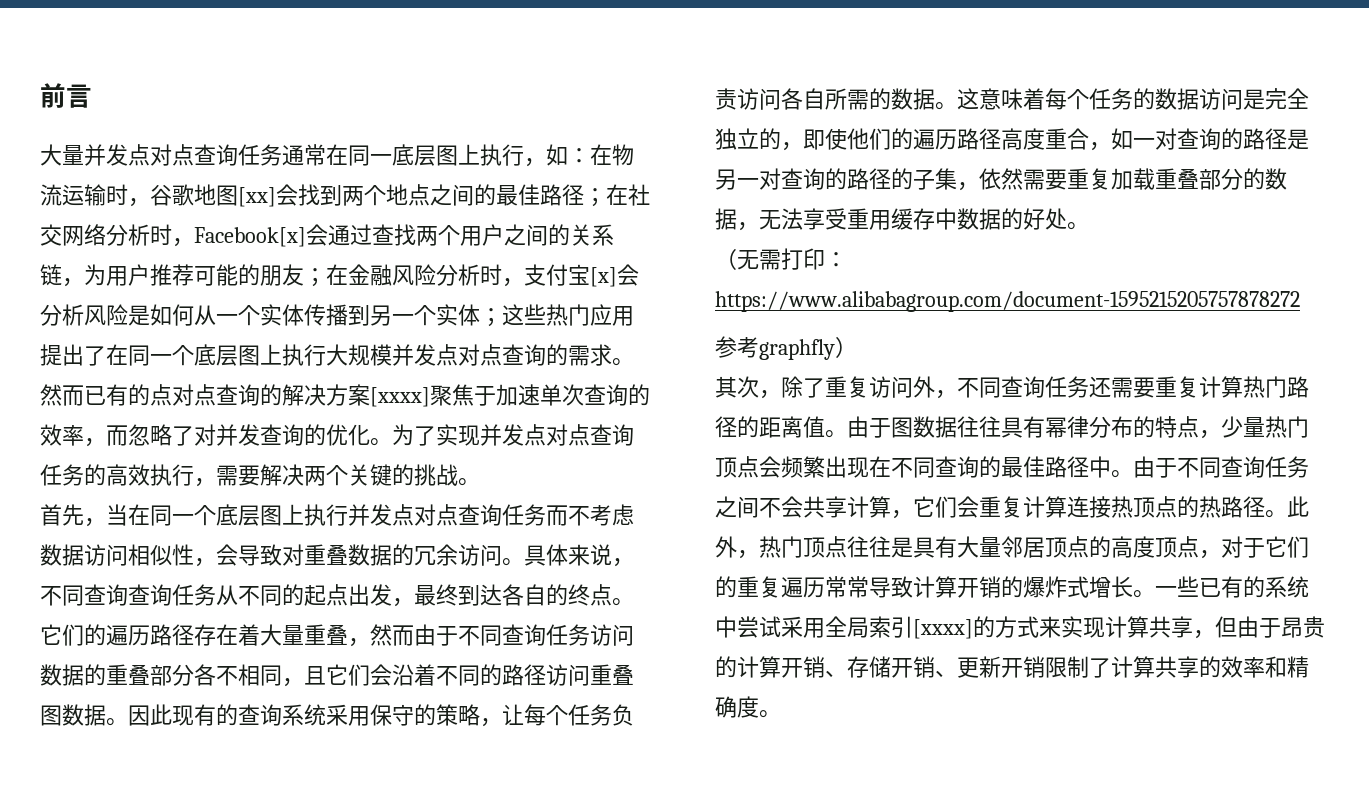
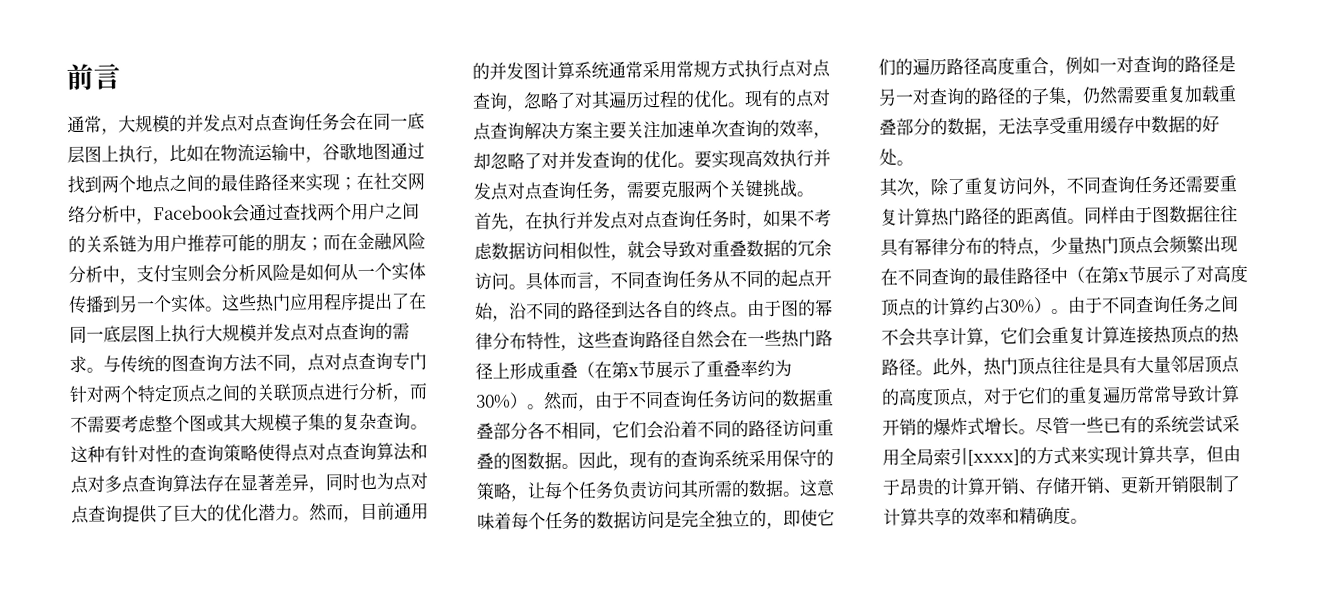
- 大量并发点对点查询任务通常在同一底层图上执行，如：在物流运输时，谷歌地图[xx]会找到两个地点之间的最佳路径；
+ 通常，大规模的并发点对点查询任务会在同一底层图上执行，比如在物流运输中，谷歌地图通过找到两个地点之间的最佳路径来实现；
- 在社交网络分析时，Facebook[x]会通过查找两个用户之间的关系链，为用户推荐可能的朋友；
+ 在社交网络分析中，Facebook会通过查找两个用户之间的关系链为用户推荐可能的朋友；
- 在金融风险分析时，支付宝[x]会分析风险是如何从一个实体传播到另一个实体；
+ 而在金融风险分析中，支付宝则会分析风险是如何从一个实体传播到另一个实体。
- 这些热门应用提出了在同一个底层图上执行大规模并发点对点查询的需求。
+ 这些热门应用程序提出了在同一底层图上执行大规模并发点对点查询的需求。
- 然而已有的点对点查询的解决方案[xxxx]聚焦于加速单次查询的效率，而忽略了对并发查询的优化。
+ 与传统的图查询方法不同，点对点查询专门针对两个特定顶点之间的关联顶点进行分析，而不需要考虑整个图或其大规模子集的复杂查询。这种有针对性的查询策略使得点对点查询算法和点对多点查询算法存在显著差异，同时也为点对点查询提供了巨大的优化潜力。然而，目前通用的并发图计算系统通常采用常规方式执行点对点查询，忽略了对其遍历过程的优化。现有的点对点查询解决方案主要关注加速单次查询的效率，却忽略了对并发查询的优化。
- 为了实现并发点对点查询任务的高效执行，需要解决两个关键的挑战。
- 首先，当在同一个底层图上执行并发点对点查询任务而不考虑数据访问相似性，会导致对重叠数据的冗余访问。
+ 要实现高效执行并发点对点查询任务，需要克服两个关键挑战。
+ 首先，在执行并发点对点查询任务时，如果不考虑数据访问相似性，就会导致对重叠数据的冗余访问。
- 具体来说，不同查询查询任务从不同的起点出发，最终到达各自的终点。它们的遍历路径存在着大量重叠，然而由于不同查询任务访问数据的重叠部分各不相同，且它们会沿着不同的路径访问重叠图数据。
+ 具体而言，不同查询任务从不同的起点开始，沿不同的路径到达各自的终点。由于图的幂律分布特性，这些查询路径自然会在一些热门路径上形成重叠（在第x节展示了重叠率约为30%）。然而，由于不同查询任务访问的数据重叠部分各不相同，它们会沿着不同的路径访问重叠的图数据。
- 因此现有的查询系统采用保守的策略，让每个任务负责访问各自所需的数据。
+ 因此，现有的查询系统采用保守的策略，让每个任务负责访问其所需的数据。
- 这意味着每个任务的数据访问是完全独立的，即使他们的遍历路径高度重合，如一对查询的路径是另一对查询的路径的子集，依然需要重复加载重叠部分的数据，无法享受重用缓存中数据的好处。
+ 这意味着每个任务的数据访问是完全独立的，即使它们的遍历路径高度重合，例如一对查询的路径是另一对查询的路径的子集，仍然需要重复加载重叠部分的数据，无法享受重用缓存中数据的好处。
- （无需打印：https://www.alibabagroup.com/document-1595215205757878272
- 参考graphfly）
- 由于图数据往往具有幂律分布的特点，少量热门顶点会频繁出现在不同查询的最佳路径中。
+ 同样由于图数据往往具有幂律分布的特点，少量热门顶点会频繁出现在不同查询的最佳路径中（在第x节展示了对高度顶点的计算约占30%）。
- 一些已有的系统中尝试采用全局索引[xxxx]的方式来实现计算共享，但由于昂贵的计算开销、存储开销、更新开销限制了计算共享的效率和精确度。
+ 尽管一些已有的系统尝试采用全局索引[xxxx]的方式来实现计算共享，但由于昂贵的计算开销、存储开销、更新开销限制了计算共享的效率和精确度。

